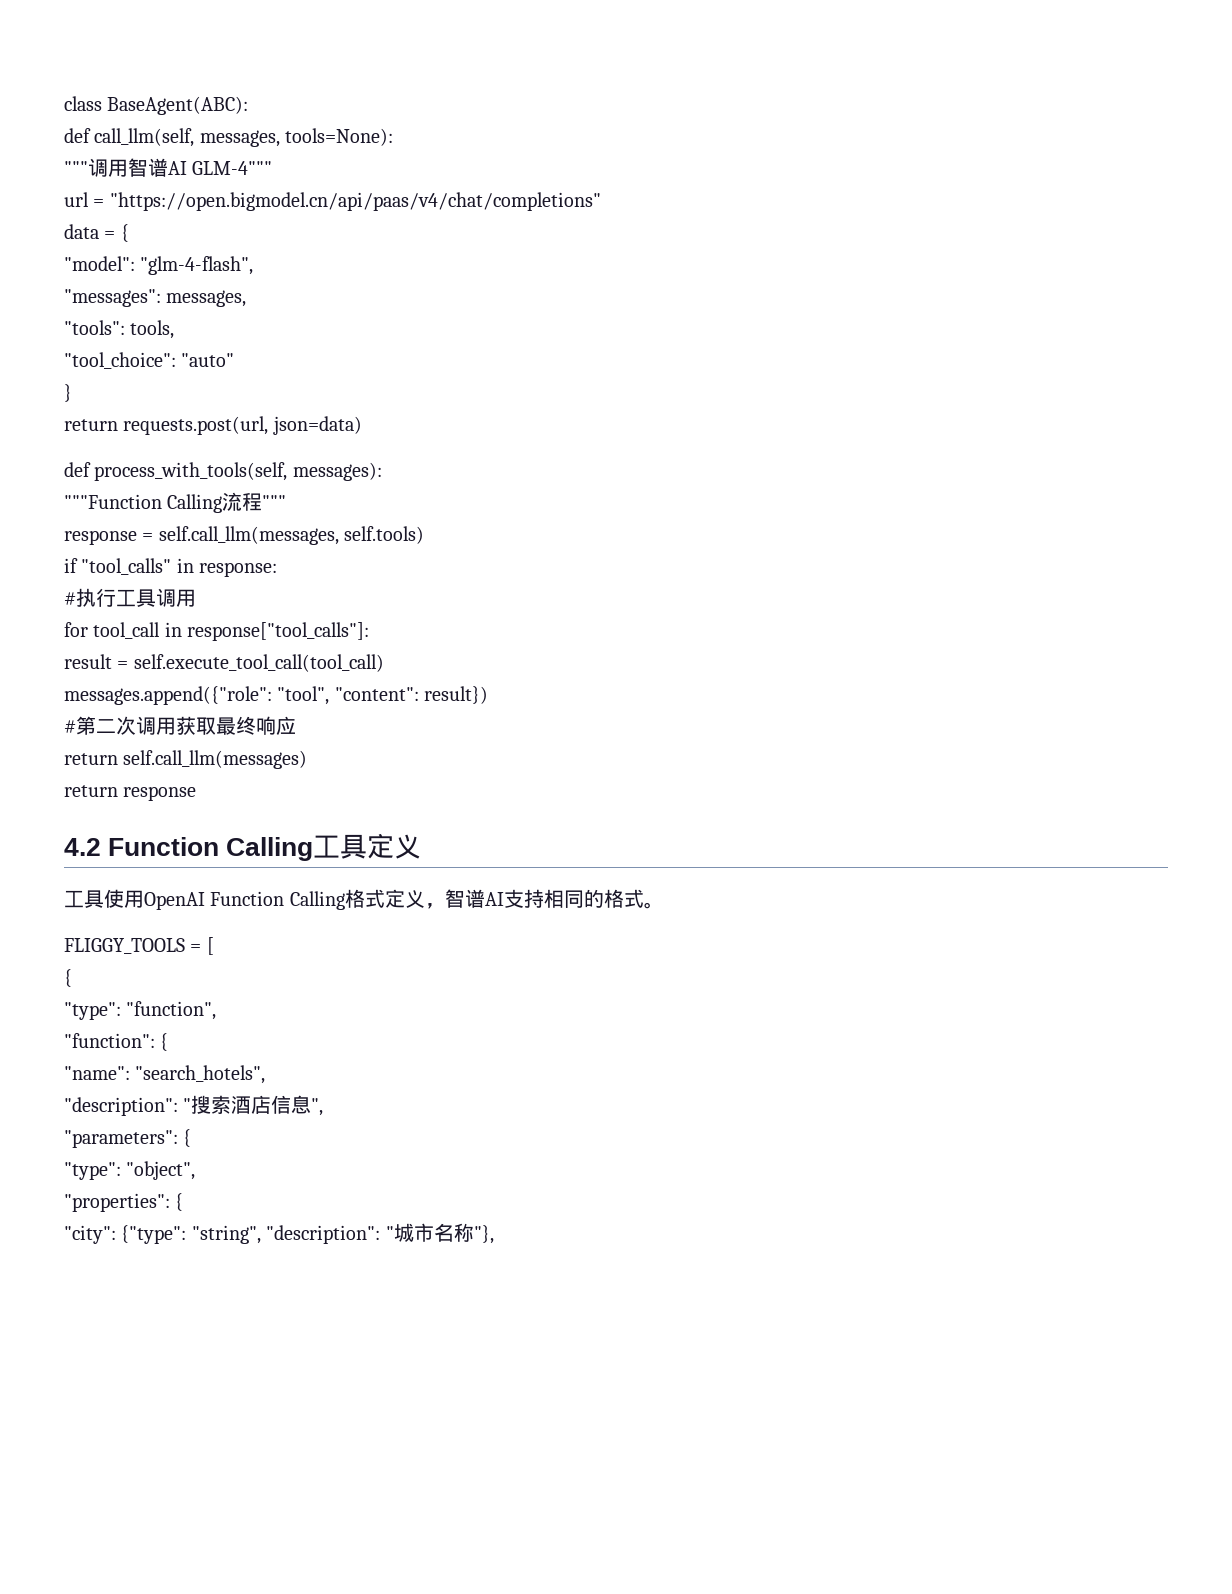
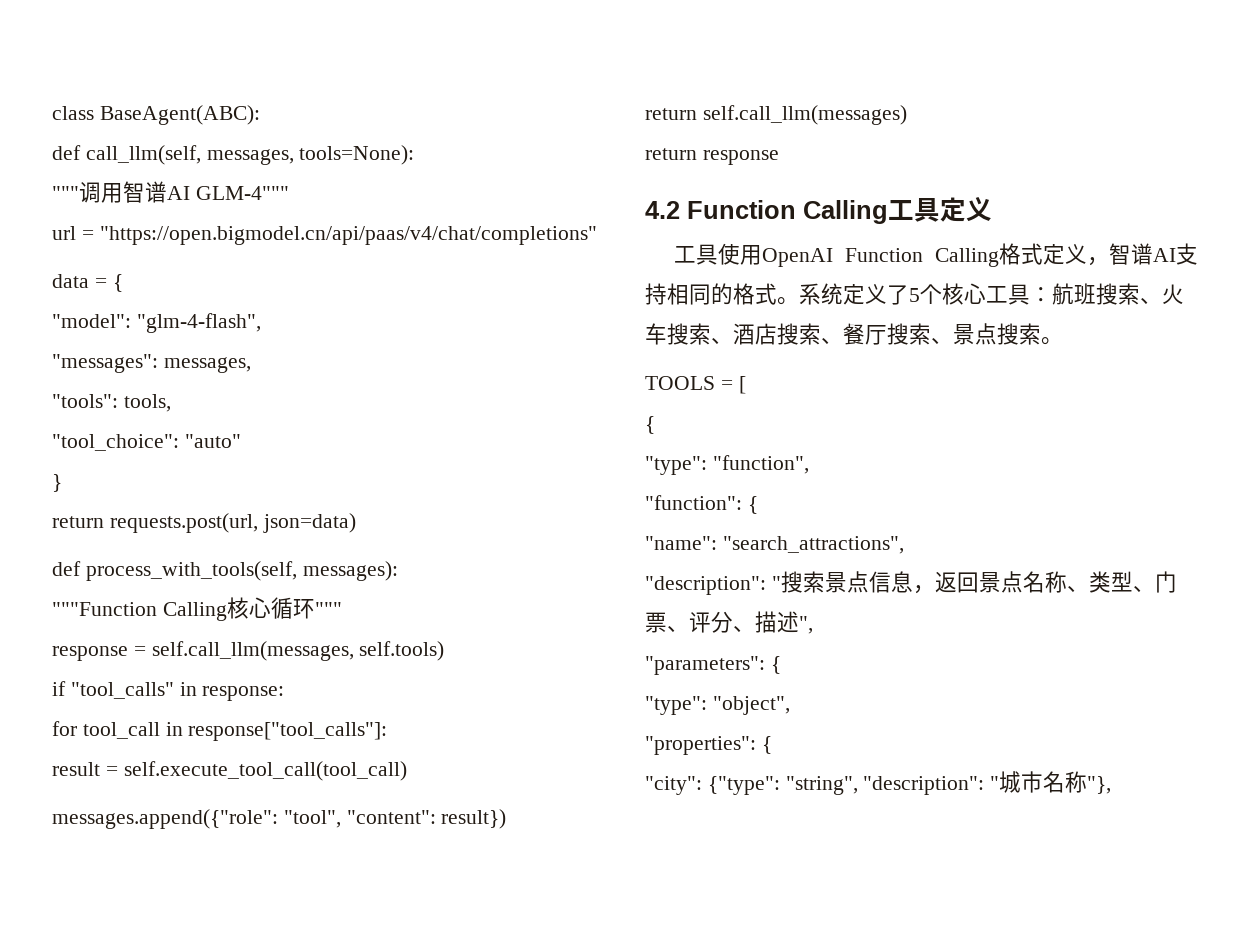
- """Function Calling流程"""
+ """Function Calling核心循环"""
- #执行工具调用
- #第二次调用获取最终响应
- 工具使用OpenAI Function Calling格式定义，智谱AI支持相同的格式。
- FLIGGY_TOOLS = [
+ 工具使用OpenAI Function Calling格式定义，智谱AI支持相同的格式。系统定义了5个核心工具：航班搜索、火车搜索、酒店搜索、餐厅搜索、景点搜索。
+ TOOLS = [
- "name": "search_hotels",
+ "name": "search_attractions",
- "description": "搜索酒店信息",
+ "description": "搜索景点信息，返回景点名称、类型、门票、评分、描述",

